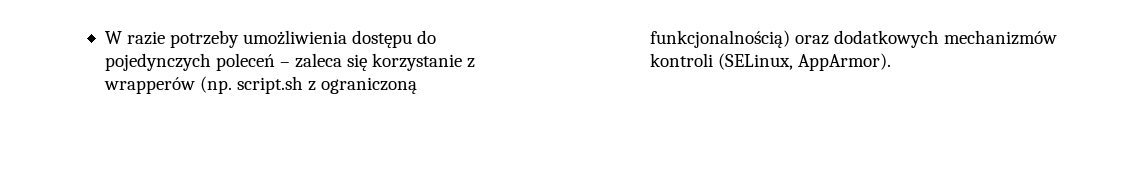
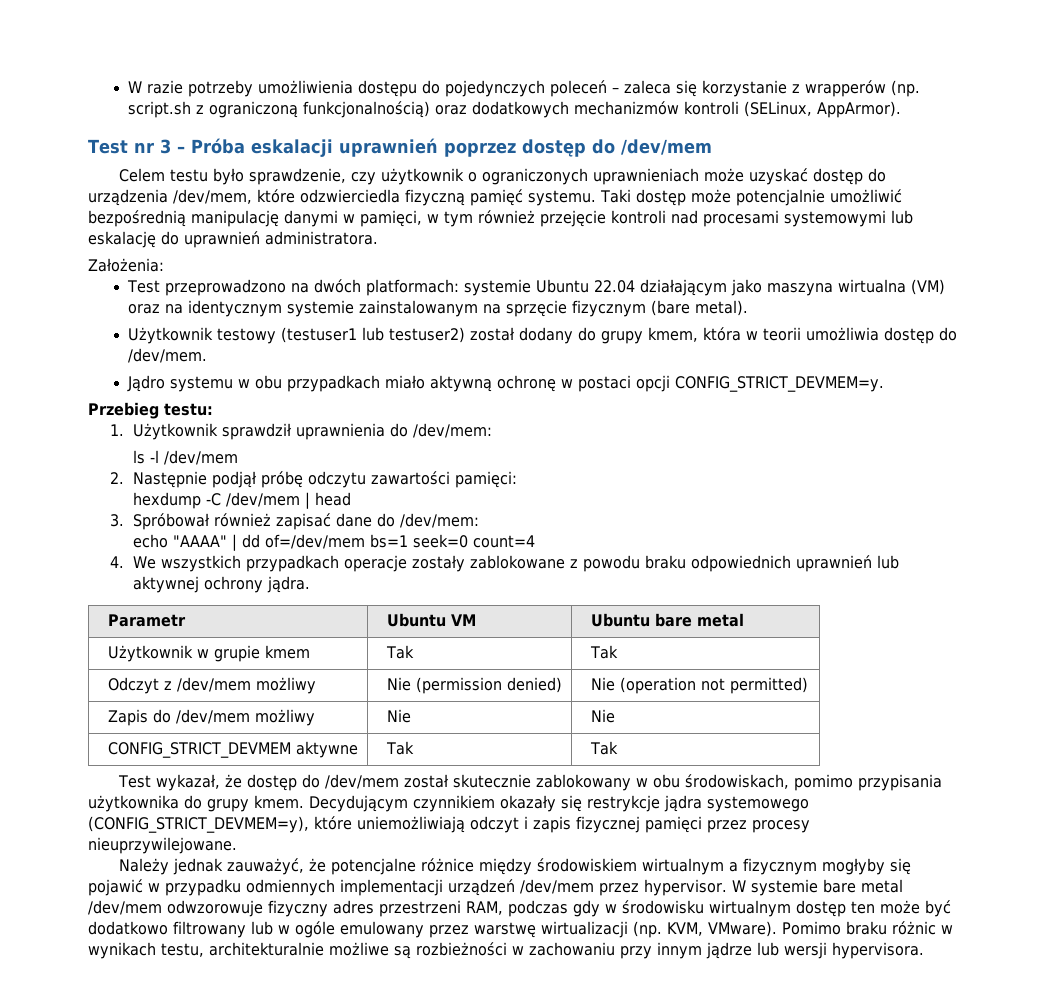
+ Test nr 3 – Próba eskalacji uprawnień poprzez dostęp do /dev/mem
+ Celem testu było sprawdzenie, czy użytkownik o ograniczonych uprawnieniach może uzyskać dostęp do urządzenia /dev/mem, które odzwierciedla fizyczną pamięć systemu. Taki dostęp może potencjalnie umożliwić bezpośrednią manipulację danymi w pamięci, w tym również przejęcie kontroli nad procesami systemowymi lub eskalację do uprawnień administratora.
+ Założenia:
+ Test przeprowadzono na dwóch platformach: systemie Ubuntu 22.04 działającym jako maszyna wirtualna (VM) oraz na identycznym systemie zainstalowanym na sprzęcie fizycznym (bare metal).
+ Użytkownik testowy (testuser1 lub testuser2) został dodany do grupy kmem, która w teorii umożliwia dostęp do /dev/mem.
+ Jądro systemu w obu przypadkach miało aktywną ochronę w postaci opcji CONFIG_STRICT_DEVMEM=y.
+ Przebieg testu:
+ 1. Użytkownik sprawdził uprawnienia do /dev/mem:
+ ls -l /dev/mem
+ 2. Następnie podjął próbę odczytu zawartości pamięci:
+ hexdump -C /dev/mem | head
+ 3. Spróbował również zapisać dane do /dev/mem:
+ echo "AAAA" | dd of=/dev/mem bs=1 seek=0 count=4
+ 4. We wszystkich przypadkach operacje zostały zablokowane z powodu braku odpowiednich uprawnień lub aktywnej ochrony jądra.
+ Parametr | Ubuntu VM | Ubuntu bare metal
+ Użytkownik w grupie kmem | Tak | Tak
+ Odczyt z /dev/mem możliwy | Nie (permission denied) | Nie (operation not permitted)
+ Zapis do /dev/mem możliwy | Nie | Nie
+ CONFIG_STRICT_DEVMEM aktywne | Tak | Tak
+ Test wykazał, że dostęp do /dev/mem został skutecznie zablokowany w obu środowiskach, pomimo przypisania użytkownika do grupy kmem. Decydującym czynnikiem okazały się restrykcje jądra systemowego (CONFIG_STRICT_DEVMEM=y), które uniemożliwiają odczyt i zapis fizycznej pamięci przez procesy nieuprzywilejowane.
+ Należy jednak zauważyć, że potencjalne różnice między środowiskiem wirtualnym a fizycznym mogłyby się pojawić w przypadku odmiennych implementacji urządzeń /dev/mem przez hypervisor. W systemie bare metal /dev/mem odwzorowuje fizyczny adres przestrzeni RAM, podczas gdy w środowisku wirtualnym dostęp ten może być dodatkowo filtrowany lub w ogóle emulowany przez warstwę wirtualizacji (np. KVM, VMware). Pomimo braku różnic w wynikach testu, architekturalnie możliwe są rozbieżności w zachowaniu przy innym jądrze lub wersji hypervisora.

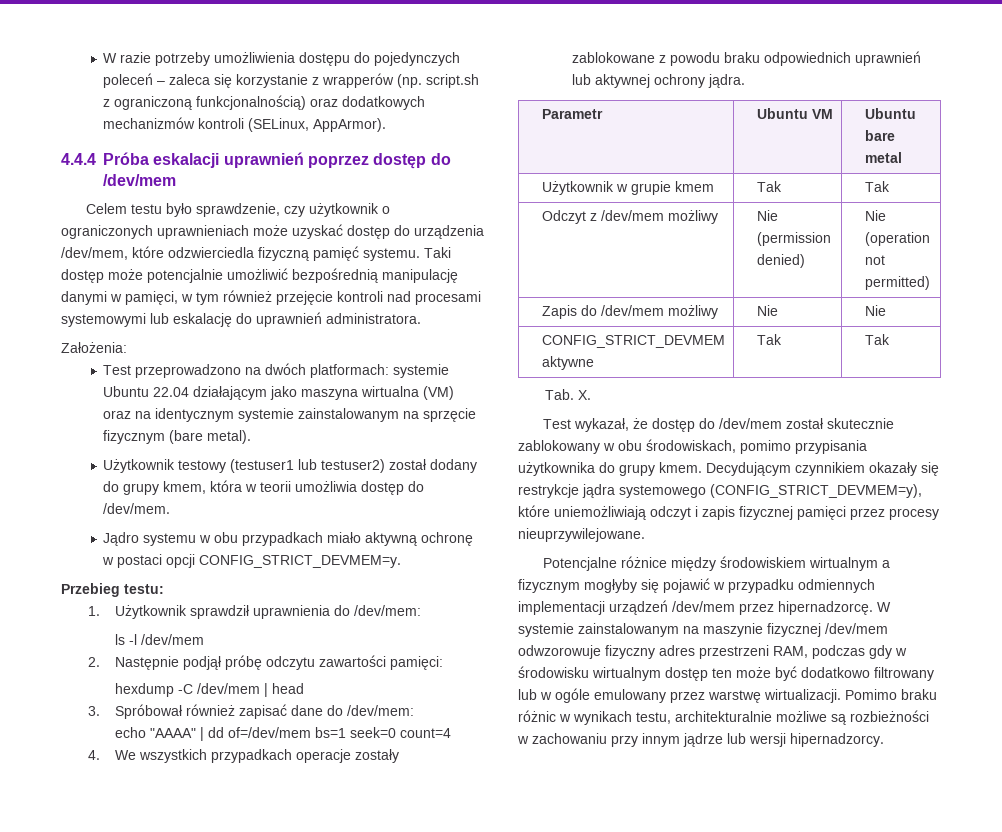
- Test nr 3 – Próba eskalacji uprawnień poprzez dostęp do /dev/mem
+ 4.4.4 Próba eskalacji uprawnień poprzez dostęp do /dev/mem
+ Tab. X.
- Należy jednak zauważyć, że potencjalne różnice między środowiskiem wirtualnym a fizycznym mogłyby się pojawić w przypadku odmiennych implementacji urządzeń /dev/mem przez hypervisor.
+ Potencjalne różnice między środowiskiem wirtualnym a fizycznym mogłyby się pojawić w przypadku odmiennych implementacji urządzeń /dev/mem przez hipernadzorcę.
- W systemie bare metal /dev/mem odwzorowuje fizyczny adres przestrzeni RAM, podczas gdy w środowisku wirtualnym dostęp ten może być dodatkowo filtrowany lub w ogóle emulowany przez warstwę wirtualizacji (np. KVM, VMware).
+ W systemie zainstalowanym na maszynie fizycznej /dev/mem odwzorowuje fizyczny adres przestrzeni RAM, podczas gdy w środowisku wirtualnym dostęp ten może być dodatkowo filtrowany lub w ogóle emulowany przez warstwę wirtualizacji.
- Pomimo braku różnic w wynikach testu, architekturalnie możliwe są rozbieżności w zachowaniu przy innym jądrze lub wersji hypervisora.
+ Pomimo braku różnic w wynikach testu, architekturalnie możliwe są rozbieżności w zachowaniu przy innym jądrze lub wersji hipernadzorcy.

